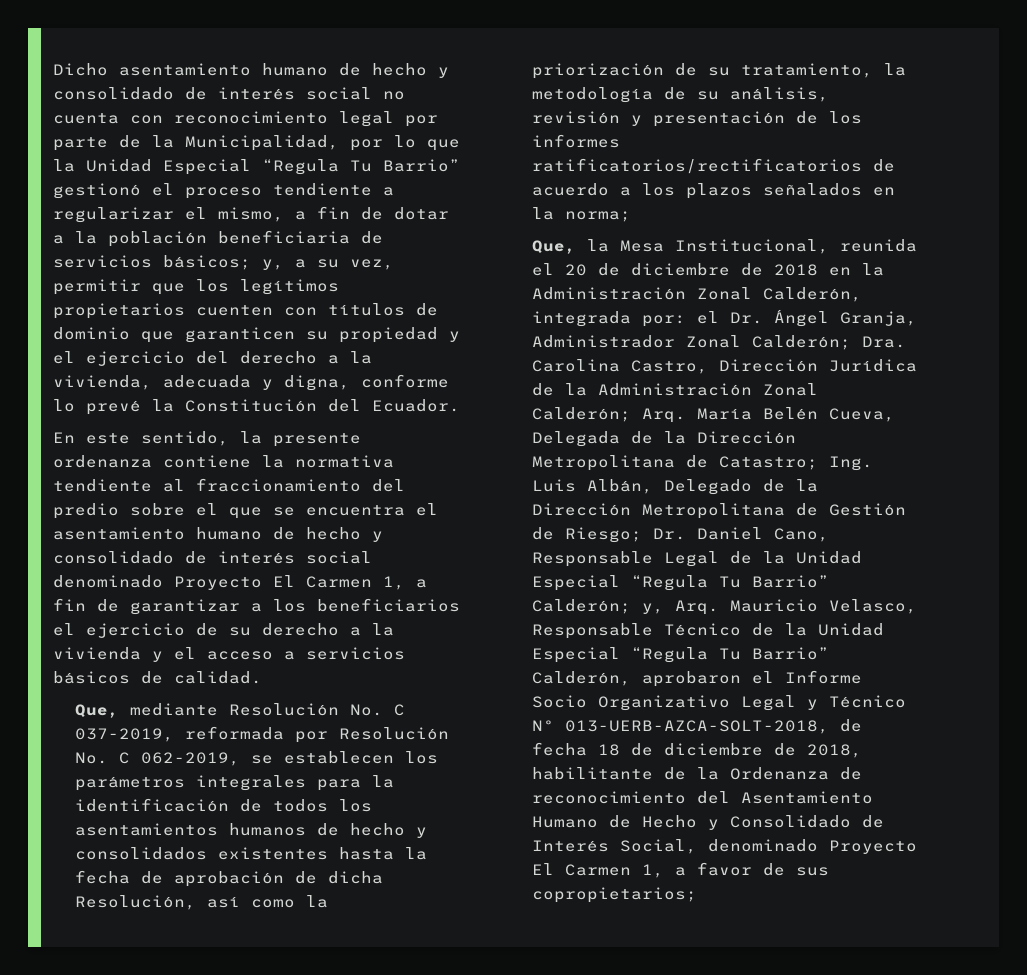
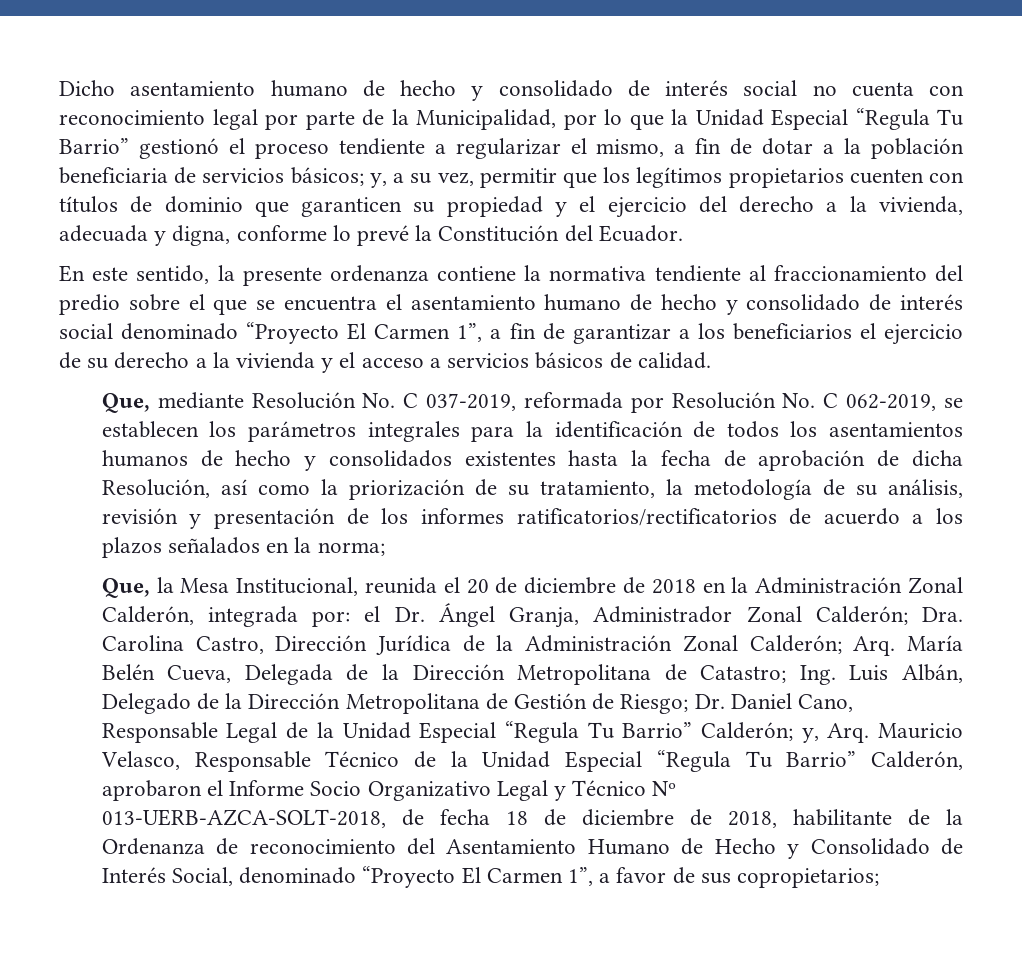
- En este sentido, la presente ordenanza contiene la normativa tendiente al fraccionamiento del predio sobre el que se encuentra el asentamiento humano de hecho y consolidado de interés social denominado Proyecto El Carmen 1, a fin de garantizar a los beneficiarios el ejercicio de su derecho a la vivienda y el acceso a servicios básicos de calidad.
+ En este sentido, la presente ordenanza contiene la normativa tendiente al fraccionamiento del predio sobre el que se encuentra el asentamiento humano de hecho y consolidado de interés social denominado “Proyecto El Carmen 1”, a fin de garantizar a los beneficiarios el ejercicio de su derecho a la vivienda y el acceso a servicios básicos de calidad.
- y, Arq. Mauricio Velasco, Responsable Técnico de la Unidad Especial “Regula Tu Barrio” Calderón, aprobaron el Informe Socio Organizativo Legal y Técnico Nº 013-UERB-AZCA-SOLT-2018, de fecha 18 de diciembre de 2018, habilitante de la Ordenanza de reconocimiento del Asentamiento Humano de Hecho y Consolidado de Interés Social, denominado Proyecto El Carmen 1, a favor de sus copropietarios;
+ y, Arq. Mauricio Velasco, Responsable Técnico de la Unidad Especial “Regula Tu Barrio” Calderón, aprobaron el Informe Socio Organizativo Legal y Técnico Nº 013-UERB-AZCA-SOLT-2018, de fecha 18 de diciembre de 2018, habilitante de la Ordenanza de reconocimiento del Asentamiento Humano de Hecho y Consolidado de Interés Social, denominado “Proyecto El Carmen 1”, a favor de sus copropietarios;

